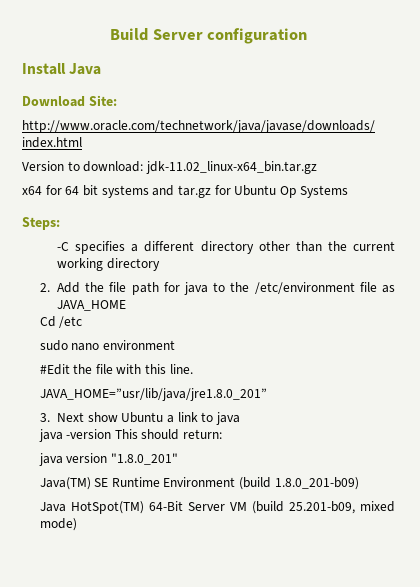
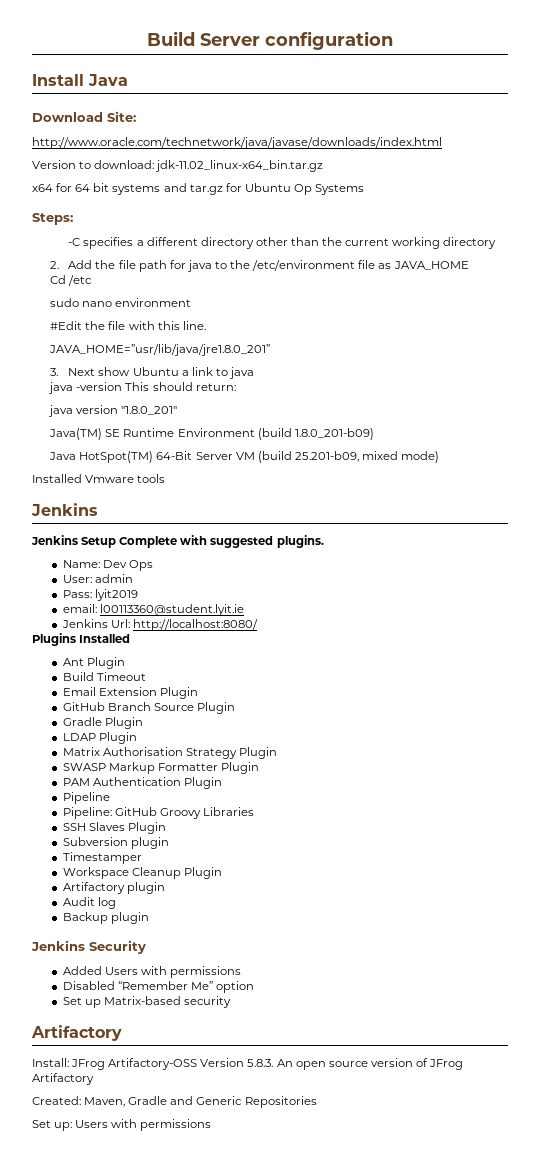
+ Installed Vmware tools
+ Jenkins
+ Jenkins Setup Complete with suggested plugins.
+ Name: Dev Ops
+ User: admin
+ Pass: lyit2019
+ email: l00113360@student.lyit.ie
+ Jenkins Url: http://localhost:8080/
+ Plugins Installed
+ Ant Plugin
+ Build Timeout
+ Email Extension Plugin
+ GitHub Branch Source Plugin
+ Gradle Plugin
+ LDAP Plugin
+ Matrix Authorisation Strategy Plugin
+ SWASP Markup Formatter Plugin
+ PAM Authentication Plugin
+ Pipeline
+ Pipeline: GitHub Groovy Libraries
+ SSH Slaves Plugin
+ Subversion plugin
+ Timestamper
+ Workspace Cleanup Plugin
+ Artifactory plugin
+ Audit log
+ Backup plugin
+ Jenkins Security
+ Added Users with permissions
+ Disabled “Remember Me” option
+ Set up Matrix-based security
+ Artifactory
+ Install: JFrog Artifactory-OSS Version 5.8.3. An open source version of JFrog Artifactory
+ Created: Maven, Gradle and Generic Repositories
+ Set up: Users with permissions

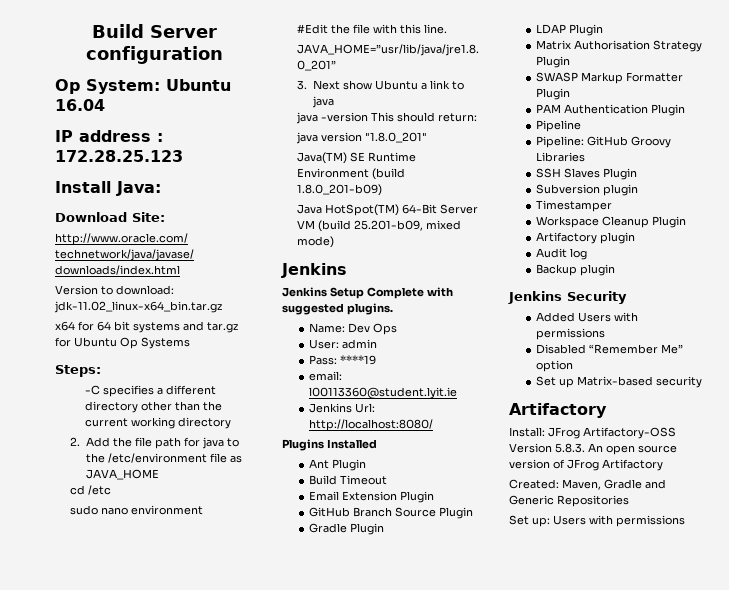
+ Op System: Ubuntu 16.04
+ IP address : 172.28.25.123
- Install Java
+ Install Java:
- Cd /etc
+ cd /etc
- Installed Vmware tools
- Pass: lyit2019
+ Pass: ****19

